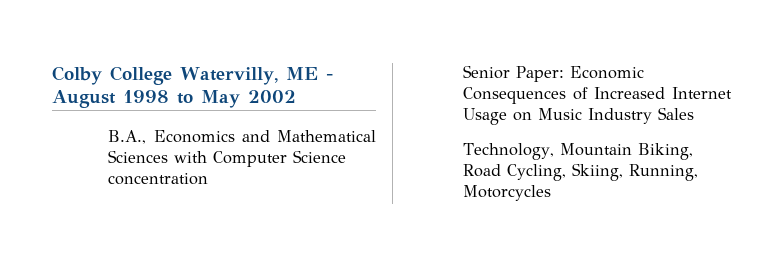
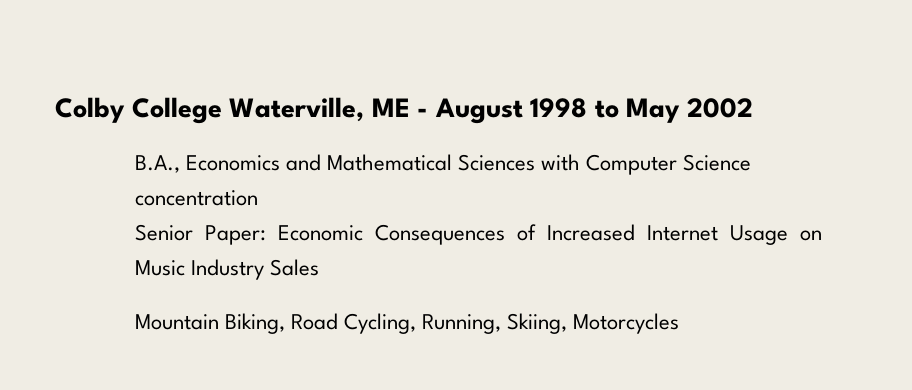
- Colby College Watervilly, ME - August 1998 to May 2002
+ Colby College Waterville, ME - August 1998 to May 2002
- Technology, Mountain Biking, Road Cycling, Skiing, Running, Motorcycles
+ Mountain Biking, Road Cycling, Running, Skiing, Motorcycles

